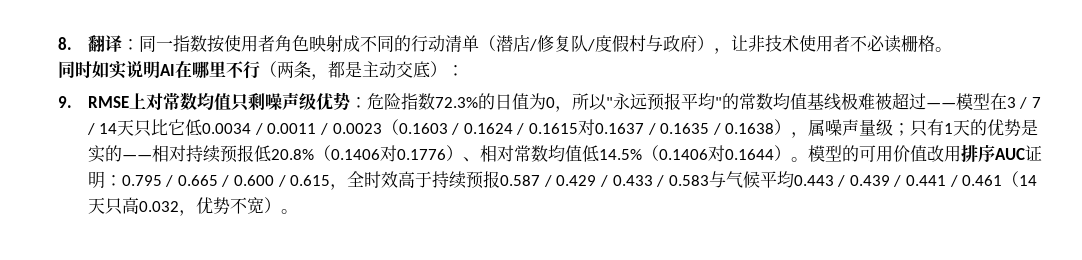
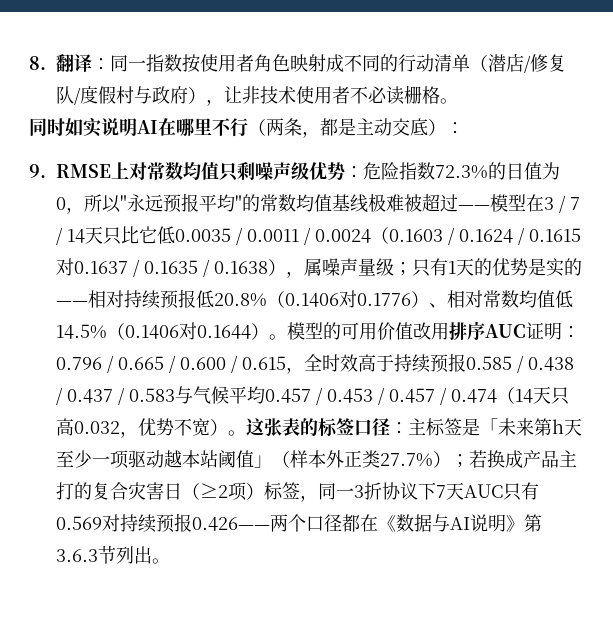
- 危险指数72.3%的日值为0，所以"永远预报平均"的常数均值基线极难被超过——模型在3 / 7 / 14天只比它低0.0034 / 0.0011 / 0.0023（0.1603 / 0.1624 / 0.1615对0.1637 / 0.1635 / 0.1638），属噪声量级；
+ 危险指数72.3%的日值为0，所以"永远预报平均"的常数均值基线极难被超过——模型在3 / 7 / 14天只比它低0.0035 / 0.0011 / 0.0024（0.1603 / 0.1624 / 0.1615对0.1637 / 0.1635 / 0.1638），属噪声量级；
- 模型的可用价值改用排序AUC证明：0.795 / 0.665 / 0.600 / 0.615，全时效高于持续预报0.587 / 0.429 / 0.433 / 0.583与气候平均0.443 / 0.439 / 0.441 / 0.461（14天只高0.032，优势不宽）。
+ 模型的可用价值改用排序AUC证明：0.796 / 0.665 / 0.600 / 0.615，全时效高于持续预报0.585 / 0.438 / 0.437 / 0.583与气候平均0.457 / 0.453 / 0.457 / 0.474（14天只高0.032，优势不宽）。
+ 这张表的标签口径：主标签是「未来第h天至少一项驱动越本站阈值」（样本外正类27.7%）；若换成产品主打的复合灾害日（≥2项）标签，同一3折协议下7天AUC只有0.569对持续预报0.426——两个口径都在《数据与AI说明》第3.6.3节列出。

